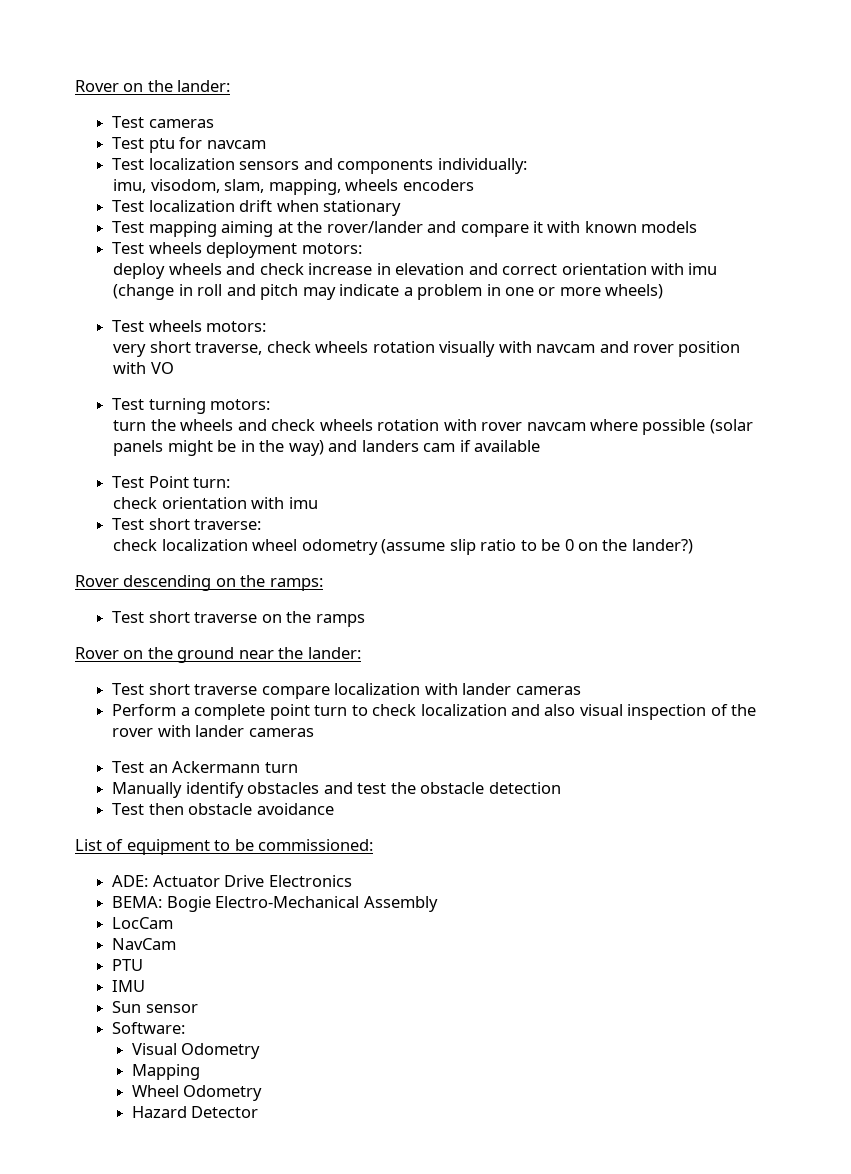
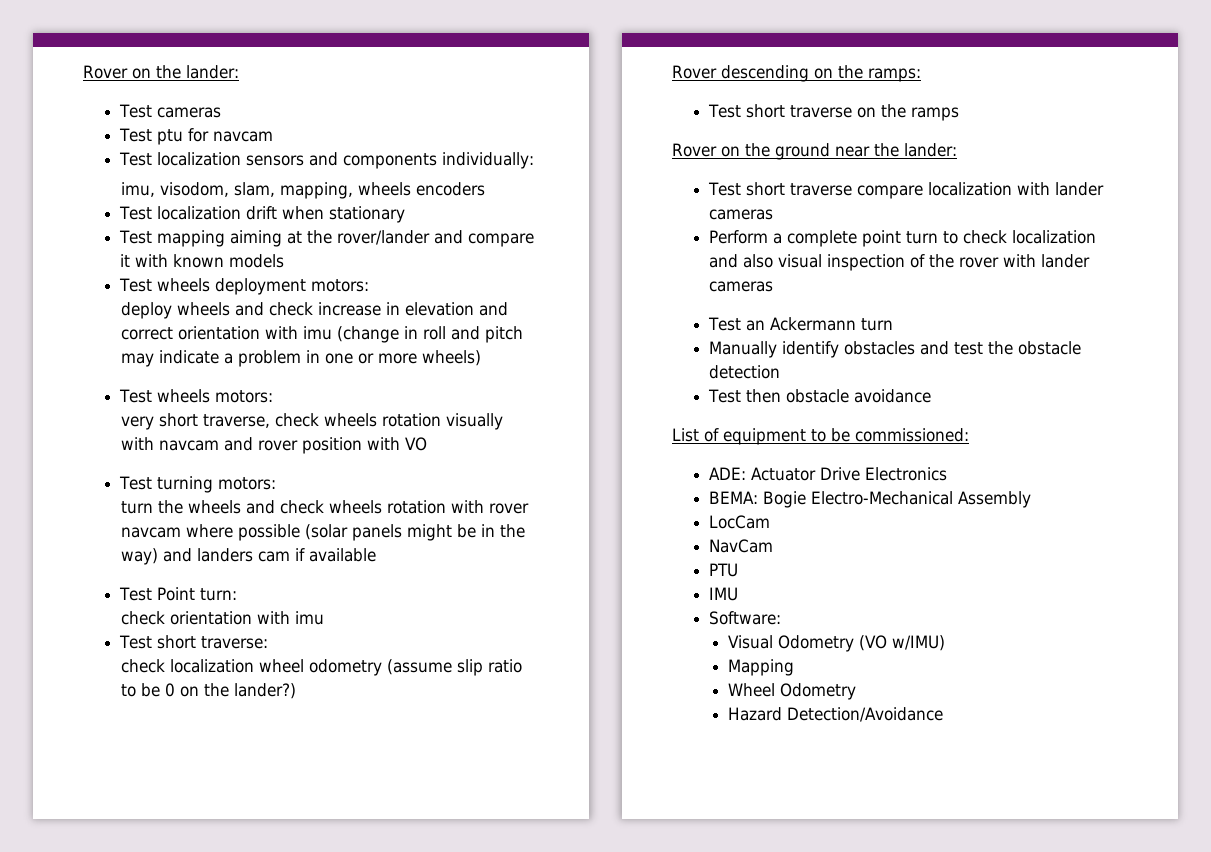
- Sun sensor
- Visual Odometry
+ Visual Odometry (VO w/IMU)
- Hazard Detector
+ Hazard Detection/Avoidance

